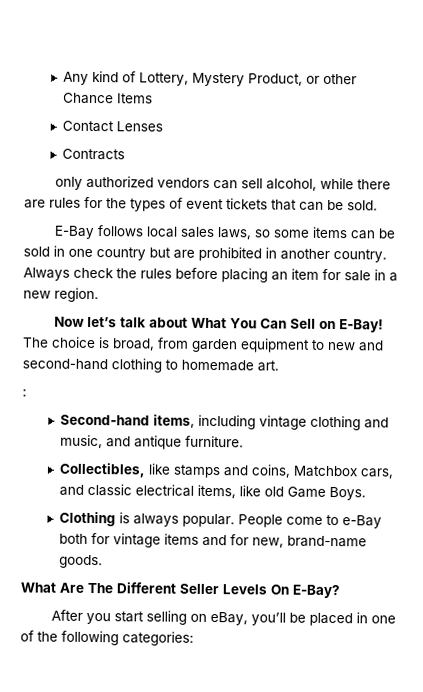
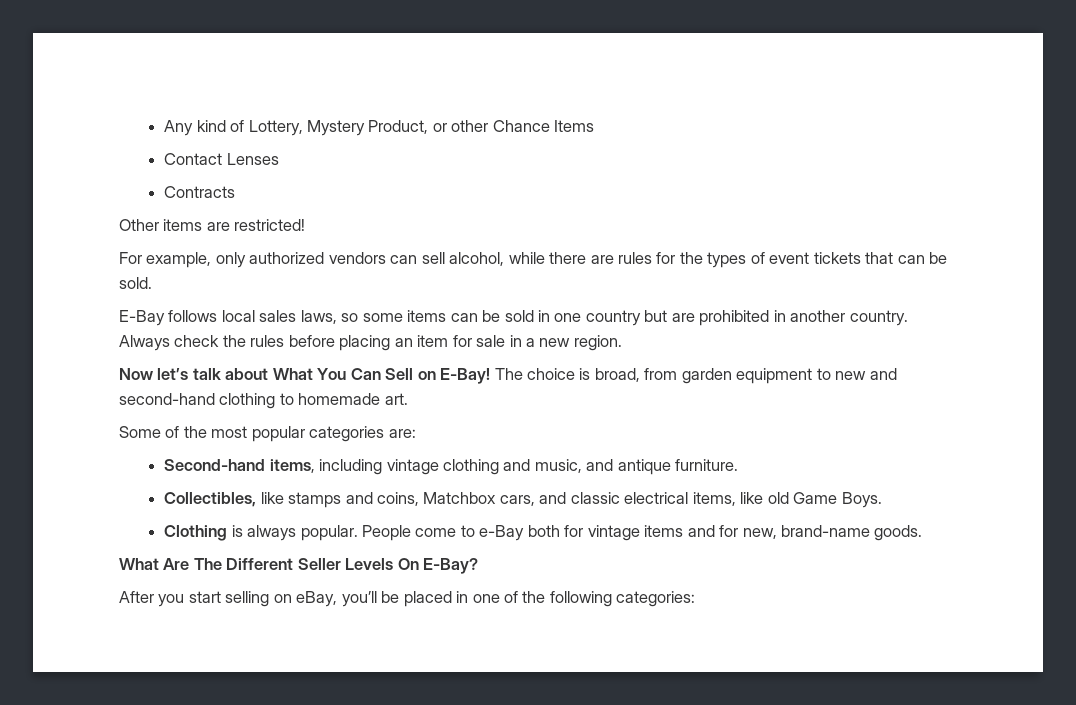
- only authorized vendors can sell alcohol, while there are rules for the types of event tickets that can be sold.
+ Other items are restricted!
+ For example, only authorized vendors can sell alcohol, while there are rules for the types of event tickets that can be sold.
- :
+ Some of the most popular categories are:

